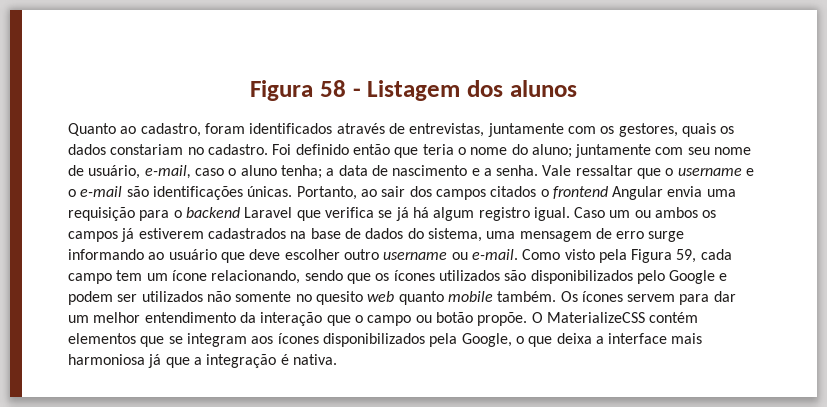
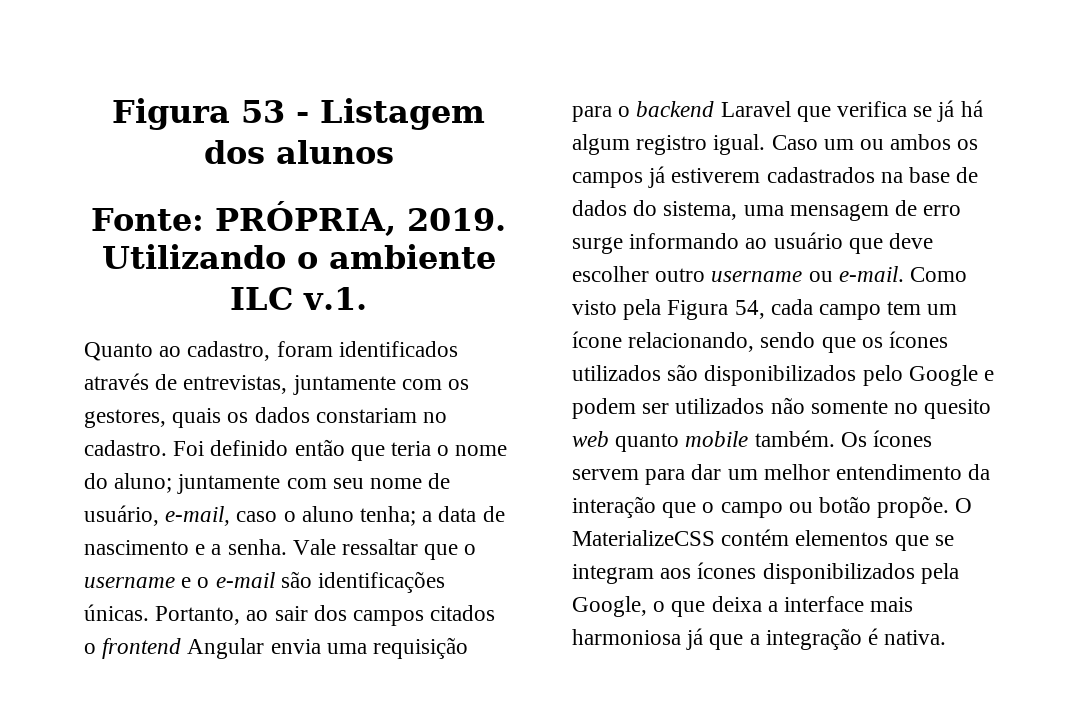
- Figura 58 - Listagem dos alunos
+ Figura 53 - Listagem dos alunos
+ Fonte: PRÓPRIA, 2019. Utilizando o ambiente ILC v.1.
- Como visto pela Figura 59, cada campo tem um ícone relacionando, sendo que os ícones utilizados são disponibilizados pelo Google e podem ser utilizados não somente no quesito web quanto mobile também.
+ Como visto pela Figura 54, cada campo tem um ícone relacionando, sendo que os ícones utilizados são disponibilizados pelo Google e podem ser utilizados não somente no quesito web quanto mobile também.

